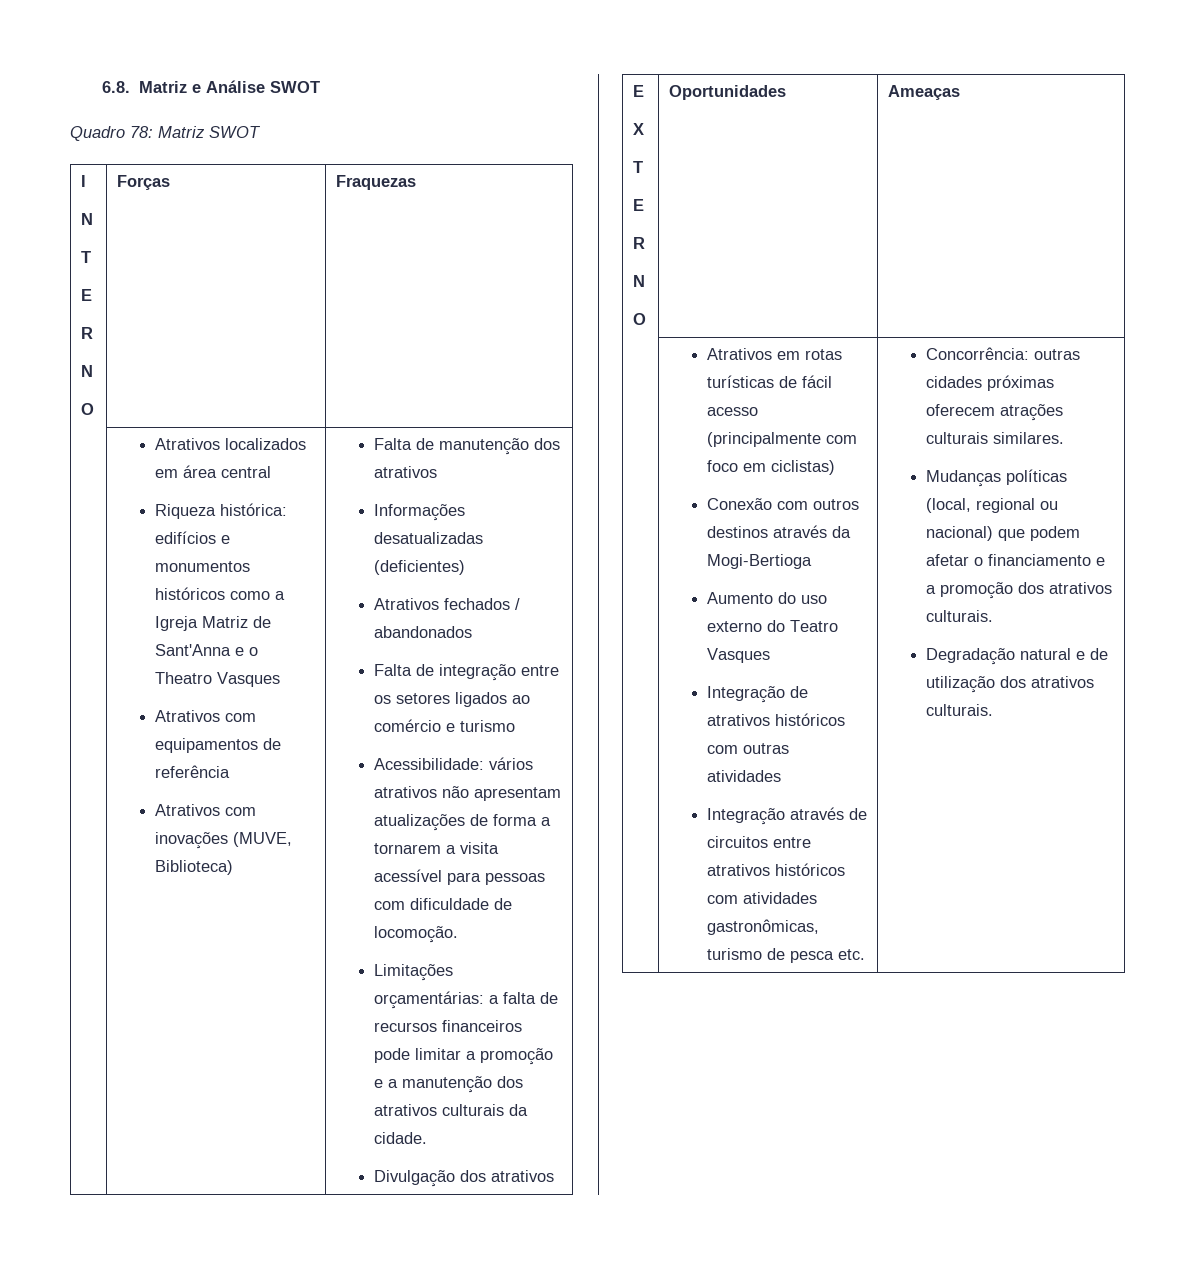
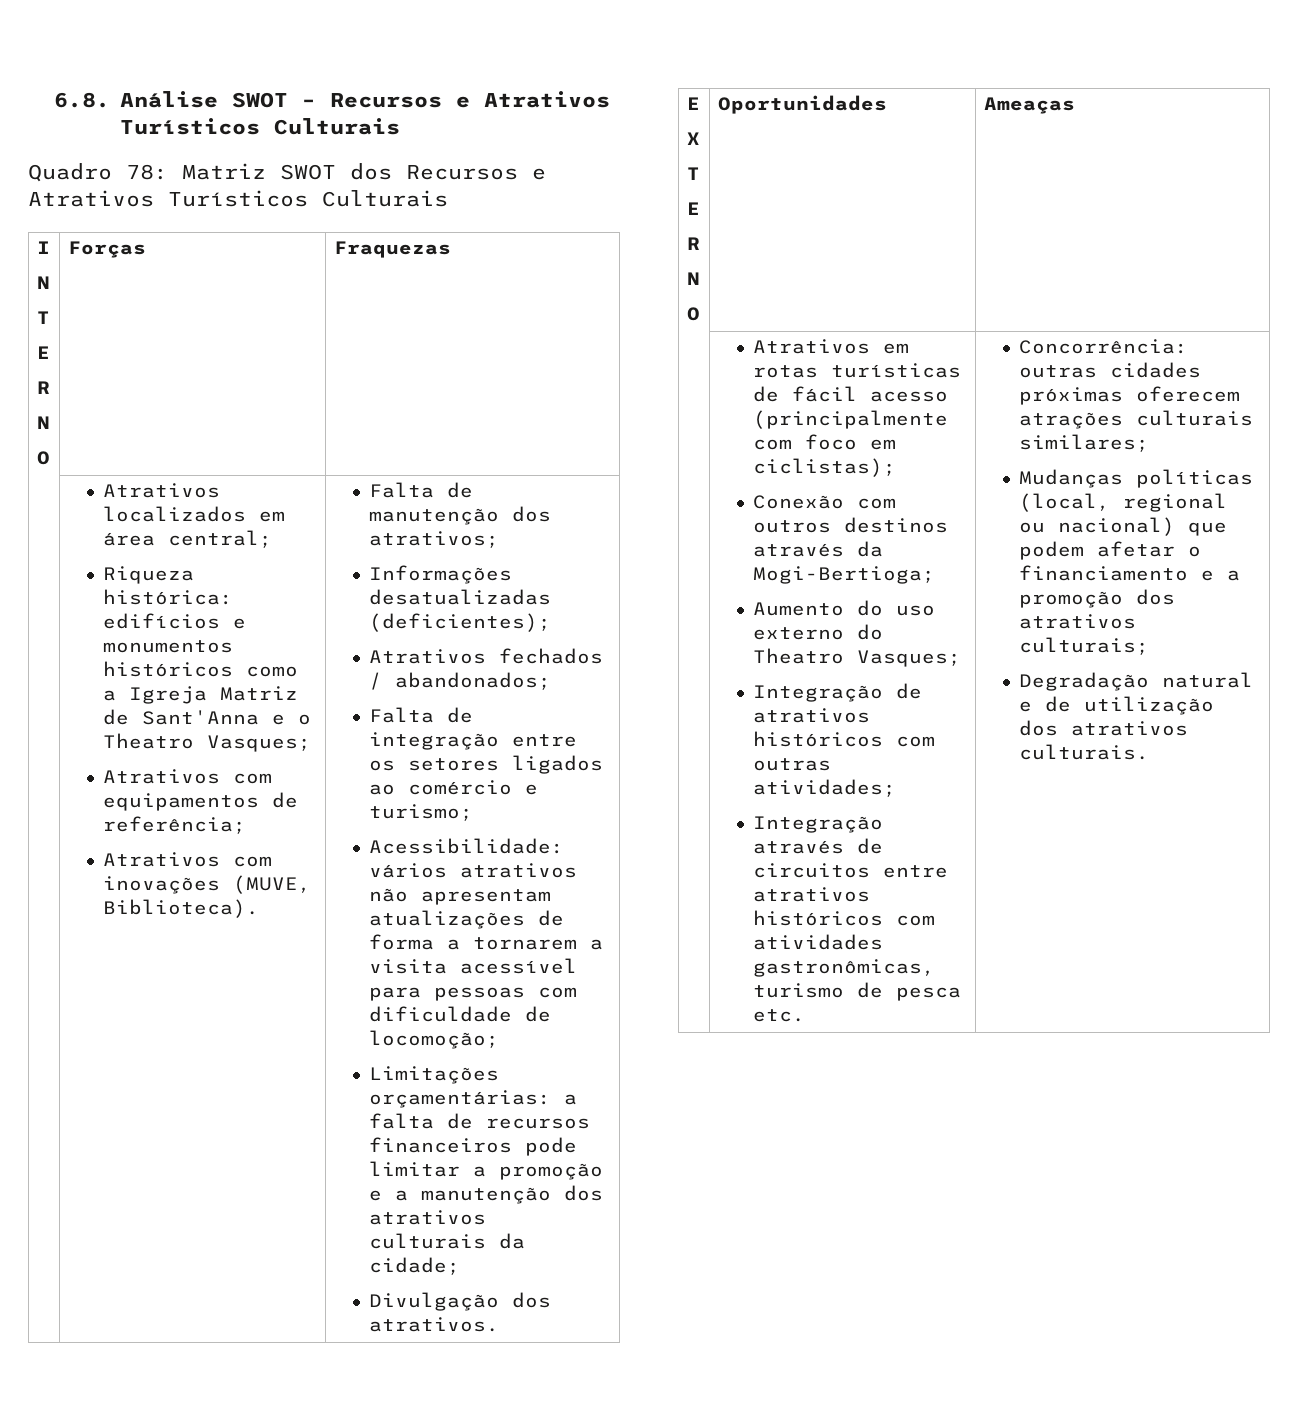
- 6.8. Matriz e Análise SWOT
- Quadro 78: Matriz SWOT
+ 6.8. Análise SWOT – Recursos e Atrativos Turísticos Culturais
+ Quadro 78: Matriz SWOT dos Recursos e Atrativos Turísticos Culturais
- Atrativos localizados em área central
+ Atrativos localizados em área central;
- Riqueza histórica: edifícios e monumentos históricos como a Igreja Matriz de Sant'Anna e o Theatro Vasques
+ Riqueza histórica: edifícios e monumentos históricos como a Igreja Matriz de Sant'Anna e o Theatro Vasques;
- Atrativos com equipamentos de referência
+ Atrativos com equipamentos de referência;
- Atrativos com inovações (MUVE, Biblioteca)
+ Atrativos com inovações (MUVE, Biblioteca).
- Falta de manutenção dos atrativos
+ Falta de manutenção dos atrativos;
- Informações desatualizadas (deficientes)
+ Informações desatualizadas (deficientes);
- Atrativos fechados / abandonados
+ Atrativos fechados / abandonados;
- Falta de integração entre os setores ligados ao comércio e turismo
+ Falta de integração entre os setores ligados ao comércio e turismo;
- Acessibilidade: vários atrativos não apresentam atualizações de forma a tornarem a visita acessível para pessoas com dificuldade de locomoção.
+ Acessibilidade: vários atrativos não apresentam atualizações de forma a tornarem a visita acessível para pessoas com dificuldade de locomoção;
- Limitações orçamentárias: a falta de recursos financeiros pode limitar a promoção e a manutenção dos atrativos culturais da cidade.
+ Limitações orçamentárias: a falta de recursos financeiros pode limitar a promoção e a manutenção dos atrativos culturais da cidade;
- Divulgação dos atrativos
+ Divulgação dos atrativos.
- Atrativos em rotas turísticas de fácil acesso (principalmente com foco em ciclistas)
+ Atrativos em rotas turísticas de fácil acesso (principalmente com foco em ciclistas);
- Conexão com outros destinos através da Mogi-Bertioga
+ Conexão com outros destinos através da Mogi-Bertioga;
- Aumento do uso externo do Teatro Vasques
+ Aumento do uso externo do Theatro Vasques;
- Integração de atrativos históricos com outras atividades
+ Integração de atrativos históricos com outras atividades;
- Concorrência: outras cidades próximas oferecem atrações culturais similares.
+ Concorrência: outras cidades próximas oferecem atrações culturais similares;
- Mudanças políticas (local, regional ou nacional) que podem afetar o financiamento e a promoção dos atrativos culturais.
+ Mudanças políticas (local, regional ou nacional) que podem afetar o financiamento e a promoção dos atrativos culturais;

